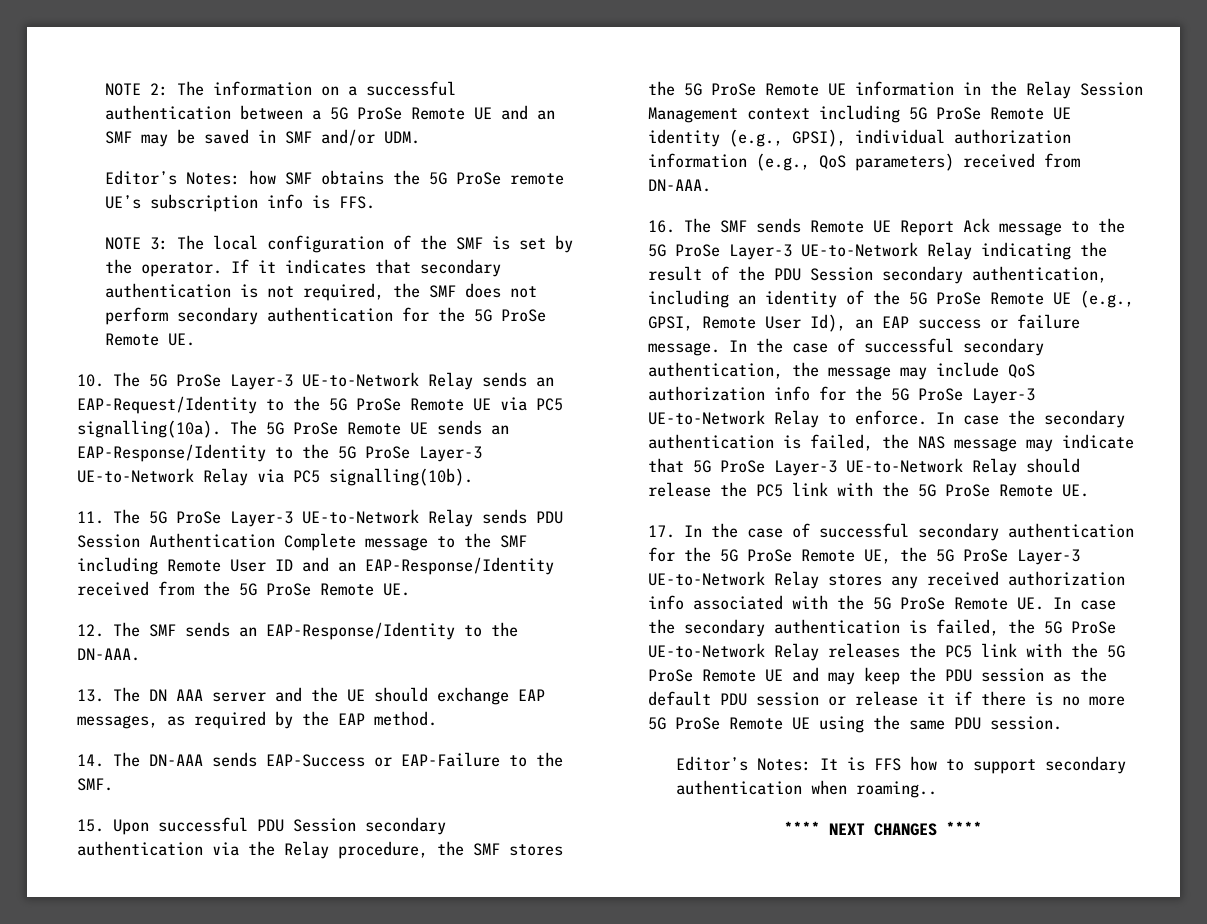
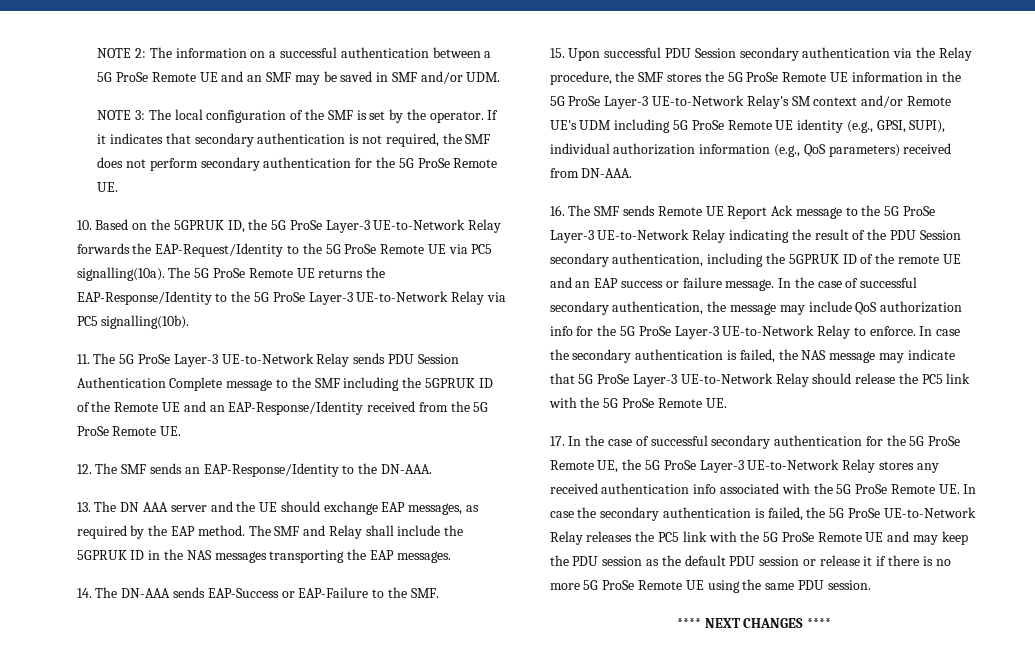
- Editor’s Notes: how SMF obtains the 5G ProSe remote UE’s subscription info is FFS.
- 10. The 5G ProSe Layer-3 UE-to-Network Relay sends an EAP-Request/Identity to the 5G ProSe Remote UE via PC5 signalling(10a).
+ 10. Based on the 5GPRUK ID, the 5G ProSe Layer-3 UE-to-Network Relay forwards the EAP-Request/Identity to the 5G ProSe Remote UE via PC5 signalling(10a).
- The 5G ProSe Remote UE sends an EAP-Response/Identity to the 5G ProSe Layer-3 UE-to-Network Relay via PC5 signalling(10b).
+ The 5G ProSe Remote UE returns the EAP-Response/Identity to the 5G ProSe Layer-3 UE-to-Network Relay via PC5 signalling(10b).
- 11. The 5G ProSe Layer-3 UE-to-Network Relay sends PDU Session Authentication Complete message to the SMF including Remote User ID and an EAP-Response/Identity received from the 5G ProSe Remote UE.
+ 11. The 5G ProSe Layer-3 UE-to-Network Relay sends PDU Session Authentication Complete message to the SMF including the 5GPRUK ID of the Remote UE and an EAP-Response/Identity received from the 5G ProSe Remote UE.
+ The SMF and Relay shall include the 5GPRUK ID in the NAS messages transporting the EAP messages.
- 15. Upon successful PDU Session secondary authentication via the Relay procedure, the SMF stores the 5G ProSe Remote UE information in the Relay Session Management context including 5G ProSe Remote UE identity (e.g., GPSI), individual authorization information (e.g., QoS parameters) received from DN-AAA.
+ 15. Upon successful PDU Session secondary authentication via the Relay procedure, the SMF stores the 5G ProSe Remote UE information in the 5G ProSe Layer-3 UE-to-Network Relay's SM context and/or Remote UE's UDM including 5G ProSe Remote UE identity (e.g., GPSI, SUPI), individual authorization information (e.g., QoS parameters) received from DN-AAA.
- 16. The SMF sends Remote UE Report Ack message to the 5G ProSe Layer-3 UE-to-Network Relay indicating the result of the PDU Session secondary authentication, including an identity of the 5G ProSe Remote UE (e.g., GPSI, Remote User Id), an EAP success or failure message.
+ 16. The SMF sends Remote UE Report Ack message to the 5G ProSe Layer-3 UE-to-Network Relay indicating the result of the PDU Session secondary authentication, including the 5GPRUK ID of the remote UE and an EAP success or failure message.
- 17. In the case of successful secondary authentication for the 5G ProSe Remote UE, the 5G ProSe Layer-3 UE-to-Network Relay stores any received authorization info associated with the 5G ProSe Remote UE. In case the secondary authentication is failed, the 5G ProSe UE-to-Network Relay releases the PC5 link with the 5G ProSe Remote UE and may keep the PDU session as the default PDU session or release it if there is no more 5G ProSe Remote UE using the same PDU session.
+ 17. In the case of successful secondary authentication for the 5G ProSe Remote UE, the 5G ProSe Layer-3 UE-to-Network Relay stores any received authentication info associated with the 5G ProSe Remote UE. In case the secondary authentication is failed, the 5G ProSe UE-to-Network Relay releases the PC5 link with the 5G ProSe Remote UE and may keep the PDU session as the default PDU session or release it if there is no more 5G ProSe Remote UE using the same PDU session.
- Editor’s Notes: It is FFS how to support secondary authentication when roaming..

